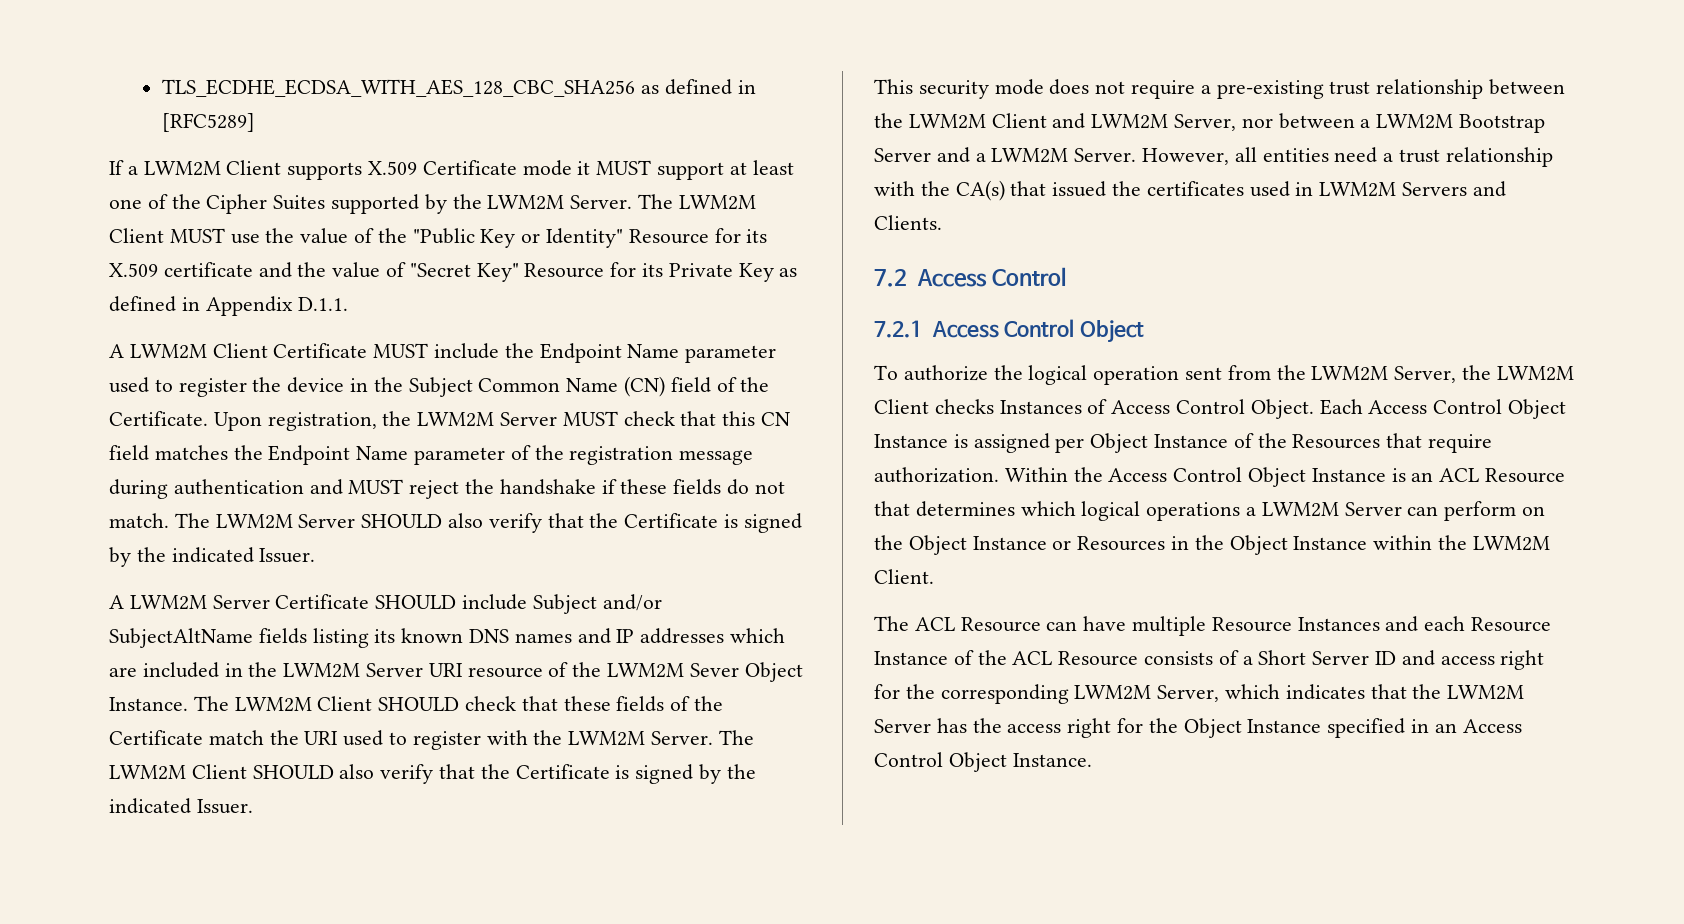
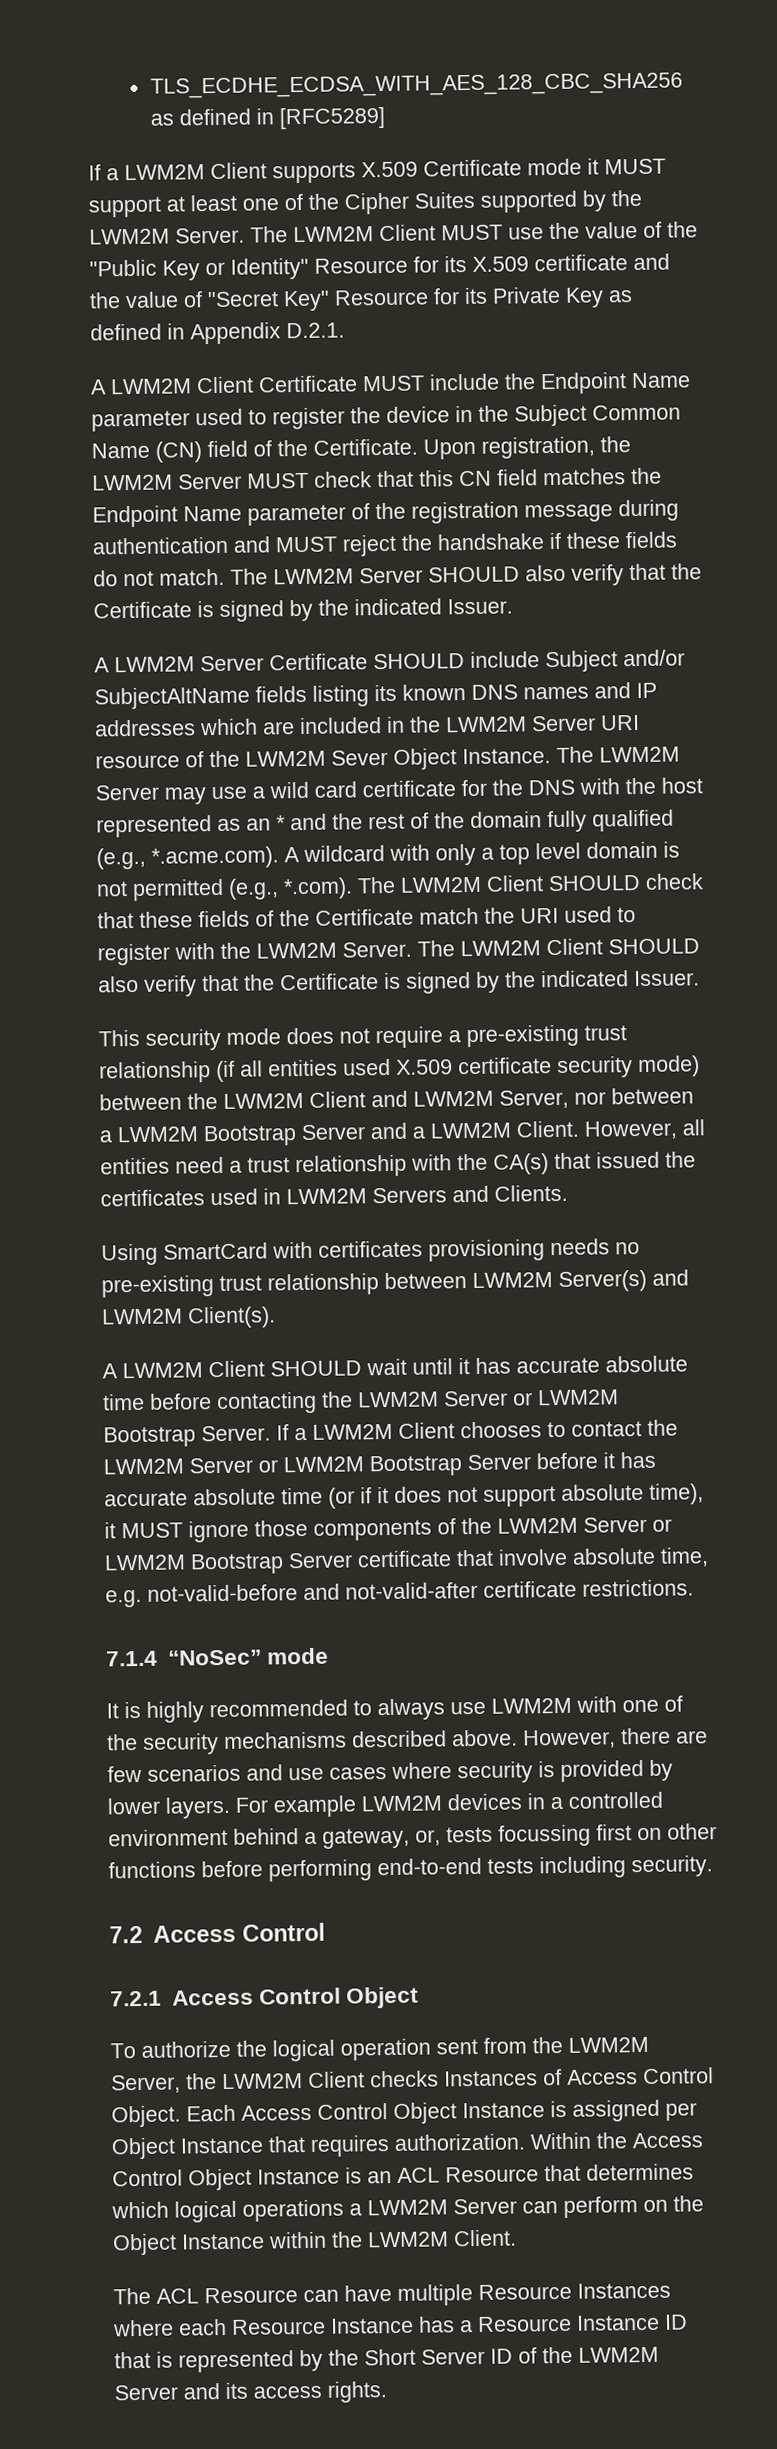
- The LWM2M Client MUST use the value of the "Public Key or Identity" Resource for its X.509 certificate and the value of "Secret Key" Resource for its Private Key as defined in Appendix D.1.1.
+ The LWM2M Client MUST use the value of the "Public Key or Identity" Resource for its X.509 certificate and the value of "Secret Key" Resource for its Private Key as defined in Appendix D.2.1.
- The LWM2M Client SHOULD check that these fields of the Certificate match the URI used to register with the LWM2M Server.
+ The LWM2M Server may use a wild card certificate for the DNS with the host represented as an * and the rest of the domain fully qualified (e.g., *.acme.com). A wildcard with only a top level domain is not permitted (e.g., *.com). The LWM2M Client SHOULD check that these fields of the Certificate match the URI used to register with the LWM2M Server.
- This security mode does not require a pre-existing trust relationship between the LWM2M Client and LWM2M Server, nor between a LWM2M Bootstrap Server and a LWM2M Server.
+ This security mode does not require a pre-existing trust relationship (if all entities used X.509 certificate security mode) between the LWM2M Client and LWM2M Server, nor between a LWM2M Bootstrap Server and a LWM2M Client.
+ Using SmartCard with certificates provisioning needs no pre-existing trust relationship between LWM2M Server(s) and LWM2M Client(s).
+ A LWM2M Client SHOULD wait until it has accurate absolute time before contacting the LWM2M Server or LWM2M Bootstrap Server. If a LWM2M Client chooses to contact the LWM2M Server or LWM2M Bootstrap Server before it has accurate absolute time (or if it does not support absolute time), it MUST ignore those components of the LWM2M Server or LWM2M Bootstrap Server certificate that involve absolute time, e.g. not-valid-before and not-valid-after certificate restrictions.
+ 7.1.4 “NoSec” mode
+ It is highly recommended to always use LWM2M with one of the security mechanisms described above. However, there are few scenarios and use cases where security is provided by lower layers. For example LWM2M devices in a controlled environment behind a gateway, or, tests focussing first on other functions before performing end-to-end tests including security.
- Each Access Control Object Instance is assigned per Object Instance of the Resources that require authorization.
+ Each Access Control Object Instance is assigned per Object Instance that requires authorization.
- Within the Access Control Object Instance is an ACL Resource that determines which logical operations a LWM2M Server can perform on the Object Instance or Resources in the Object Instance within the LWM2M Client.
+ Within the Access Control Object Instance is an ACL Resource that determines which logical operations a LWM2M Server can perform on the Object Instance within the LWM2M Client.
- The ACL Resource can have multiple Resource Instances and each Resource Instance of the ACL Resource consists of a Short Server ID and access right for the corresponding LWM2M Server, which indicates that the LWM2M Server has the access right for the Object Instance specified in an Access Control Object Instance.
+ The ACL Resource can have multiple Resource Instances where each Resource Instance has a Resource Instance ID that is represented by the Short Server ID of the LWM2M Server and its access rights.

